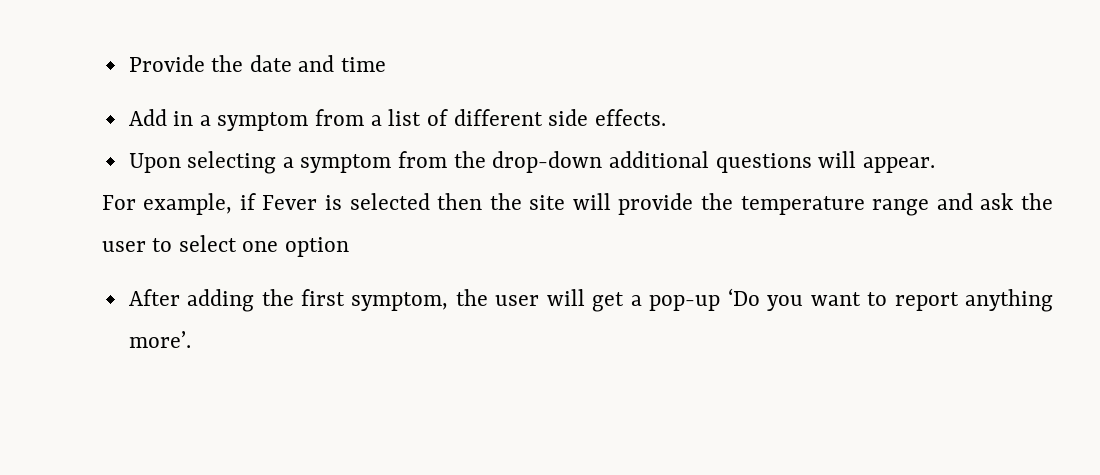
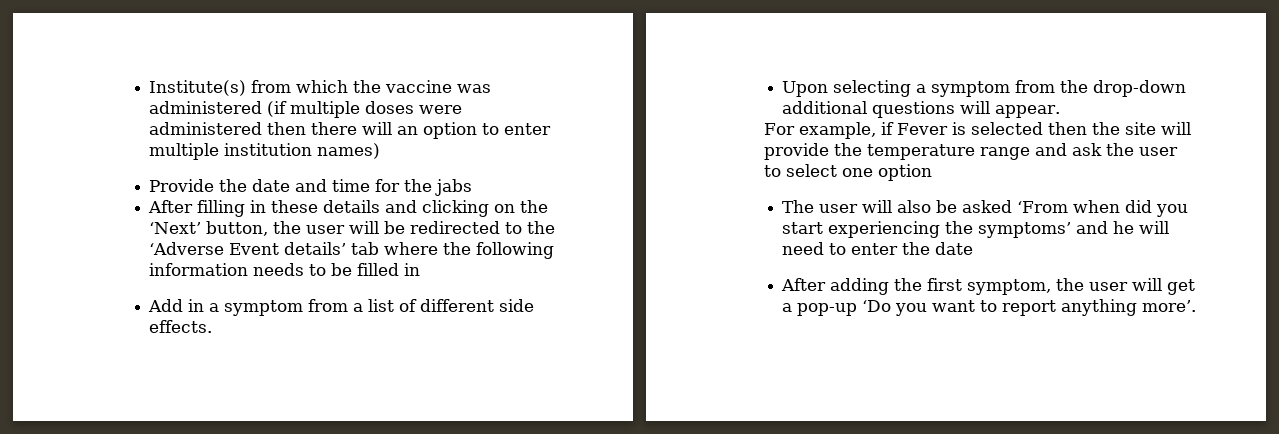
+ Institute(s) from which the vaccine was administered (if multiple doses were administered then there will an option to enter multiple institution names)
- Provide the date and time
+ Provide the date and time for the jabs
+ After filling in these details and clicking on the ‘Next’ button, the user will be redirected to the ‘Adverse Event details’ tab where the following information needs to be filled in
+ The user will also be asked ‘From when did you start experiencing the symptoms’ and he will need to enter the date

